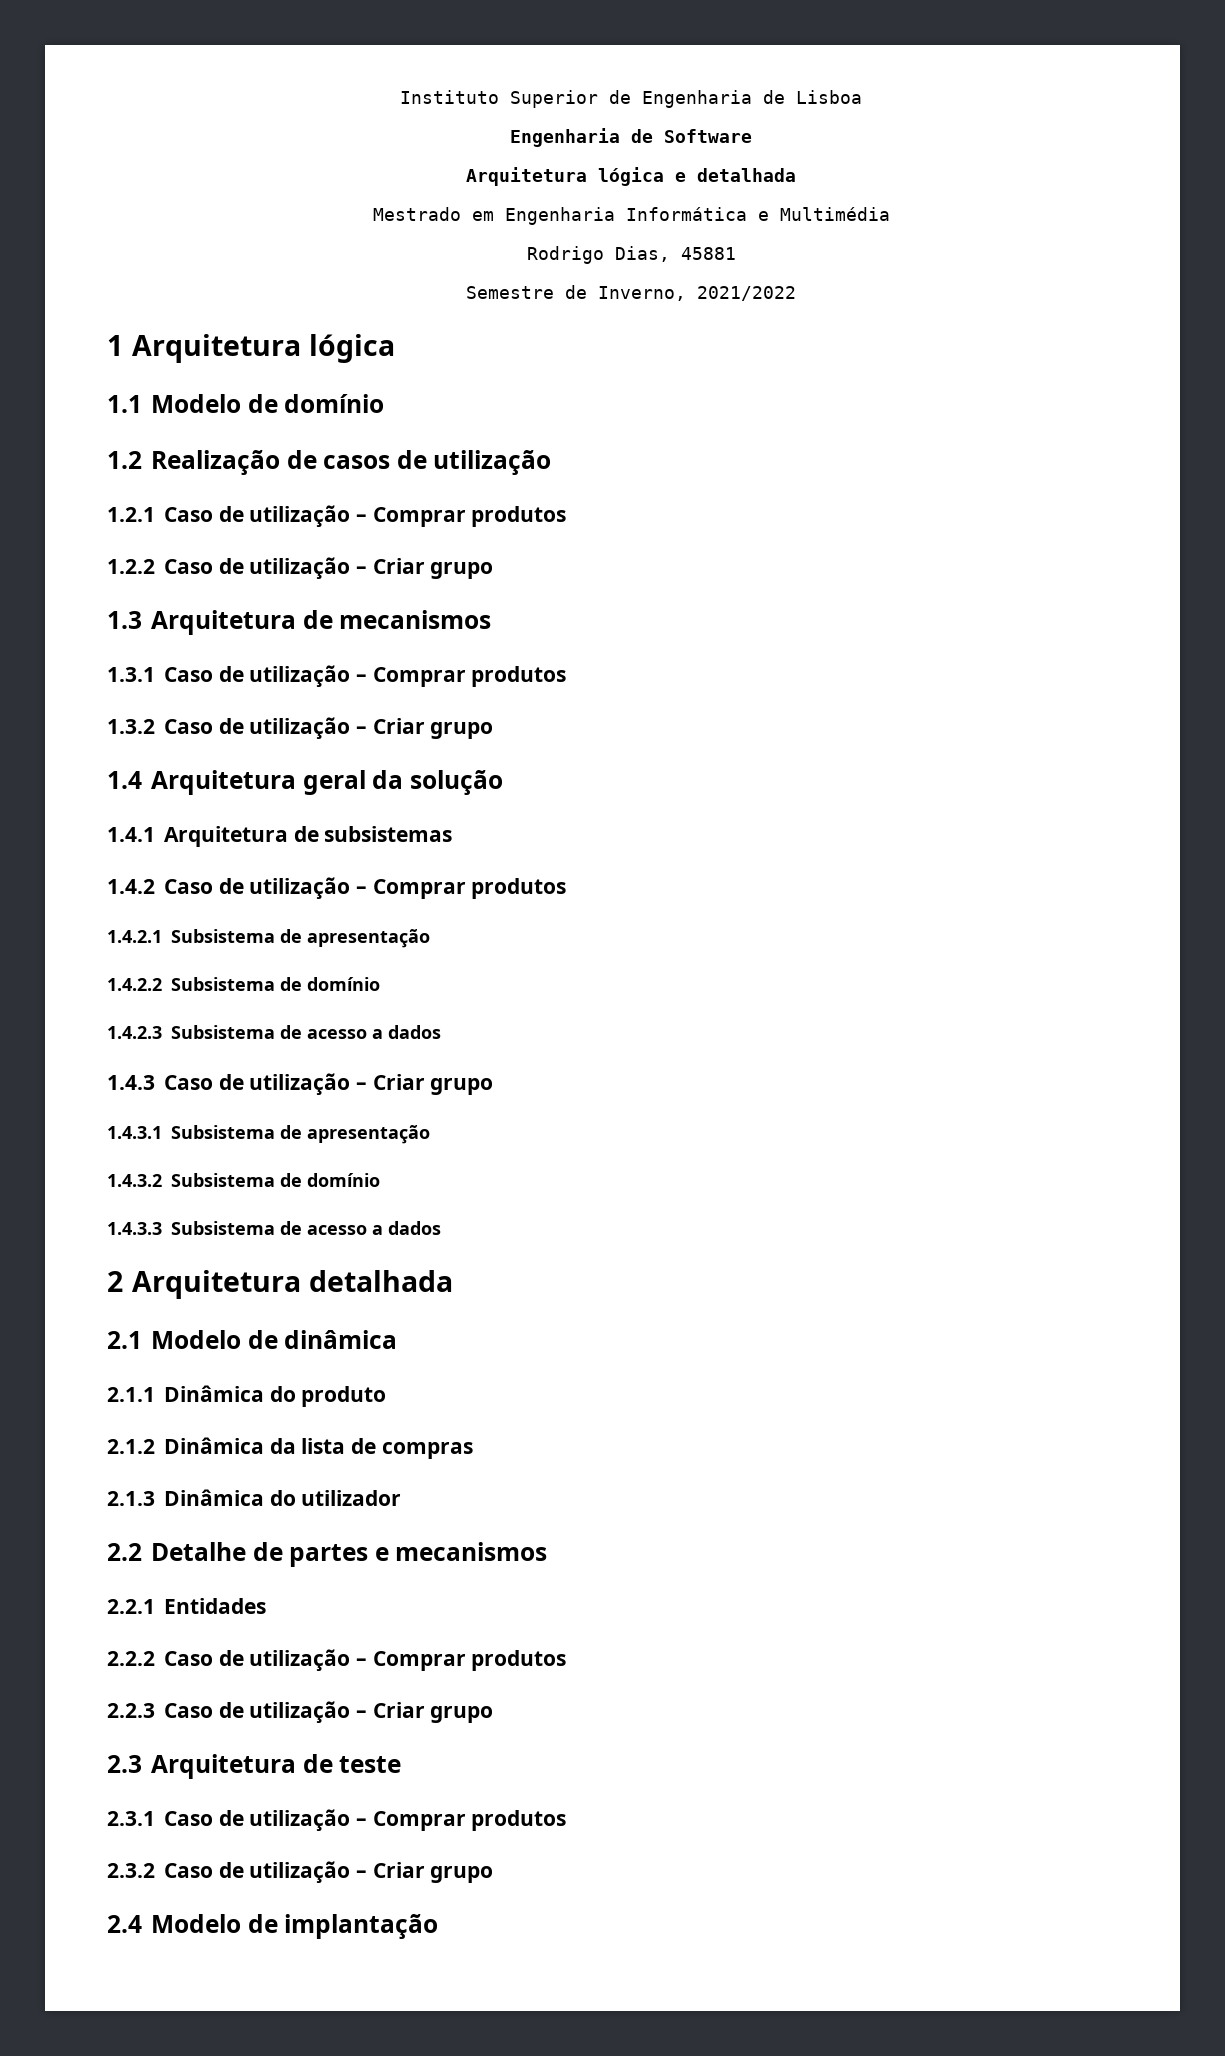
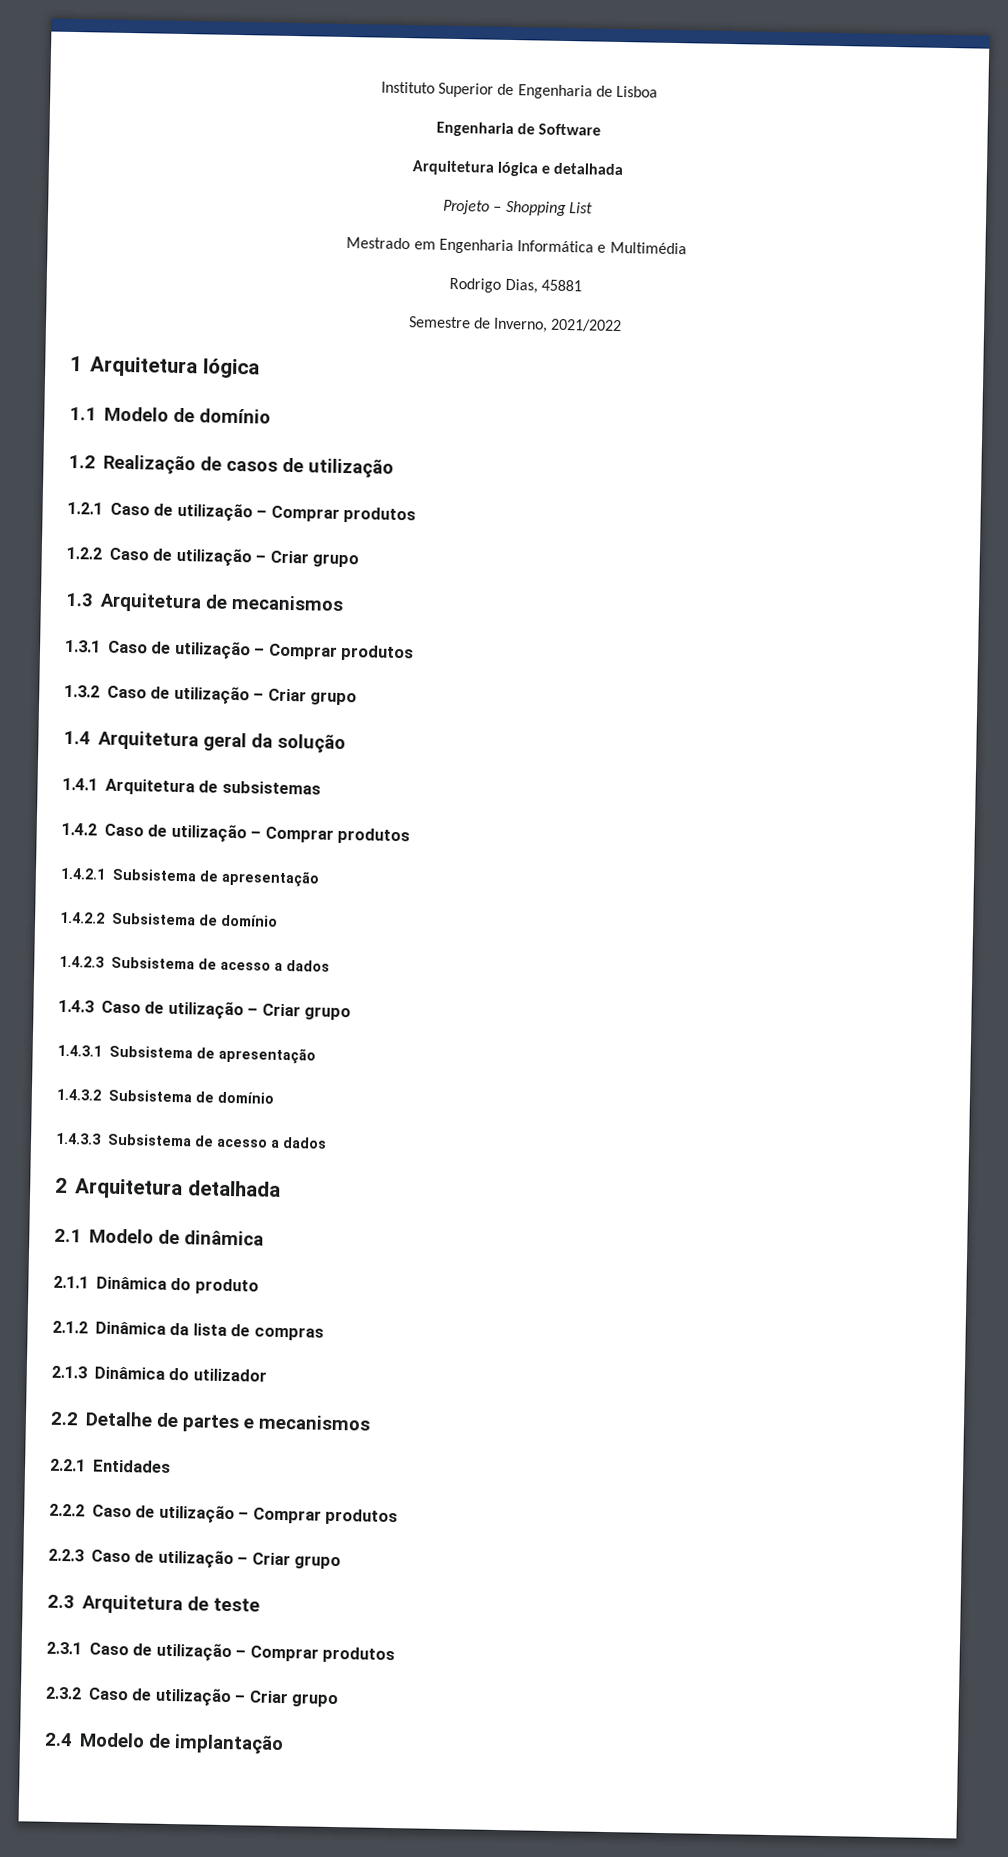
+ Projeto – Shopping List

